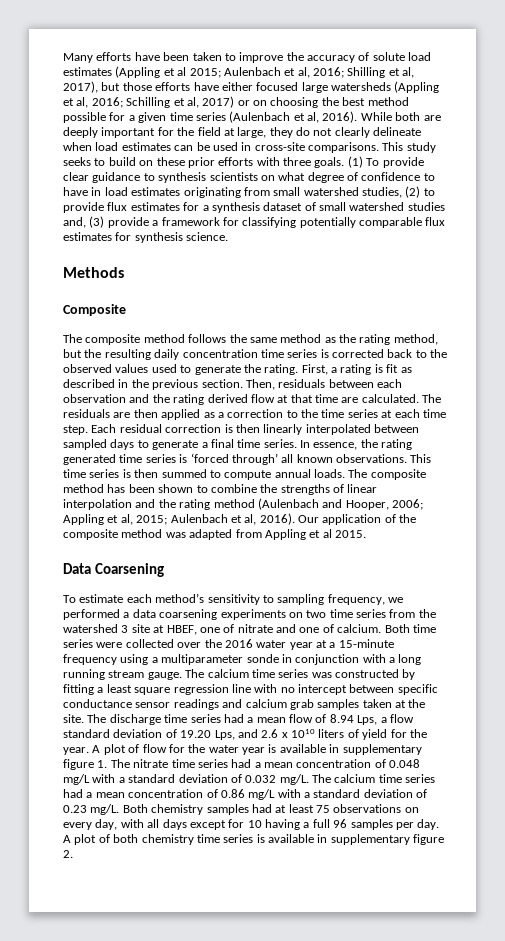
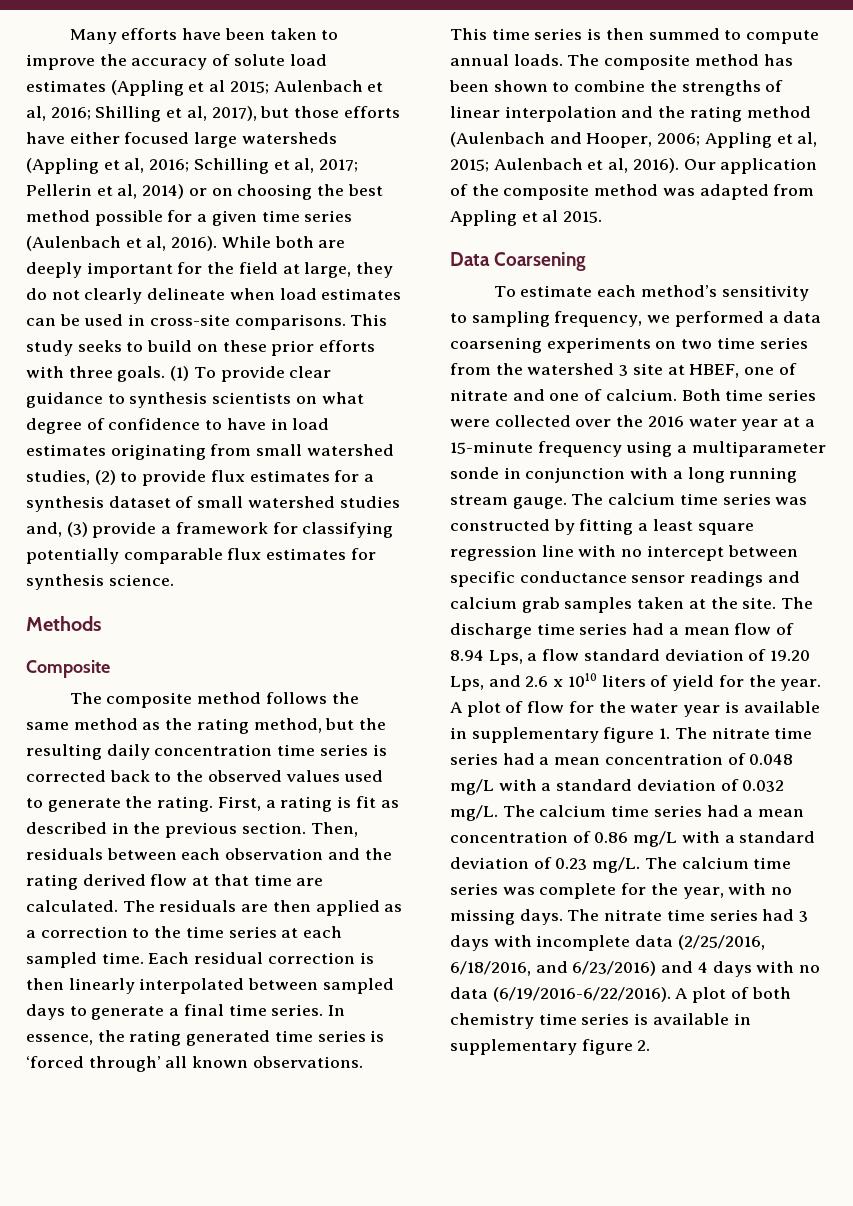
- Many efforts have been taken to improve the accuracy of solute load estimates (Appling et al 2015; Aulenbach et al, 2016; Shilling et al, 2017), but those efforts have either focused large watersheds (Appling et al, 2016; Schilling et al, 2017) or on choosing the best method possible for a given time series (Aulenbach et al, 2016).
+ Many efforts have been taken to improve the accuracy of solute load estimates (Appling et al 2015; Aulenbach et al, 2016; Shilling et al, 2017), but those efforts have either focused large watersheds (Appling et al, 2016; Schilling et al, 2017; Pellerin et al, 2014) or on choosing the best method possible for a given time series (Aulenbach et al, 2016).
- The residuals are then applied as a correction to the time series at each time step.
+ The residuals are then applied as a correction to the time series at each sampled time.
- Both chemistry samples had at least 75 observations on every day, with all days except for 10 having a full 96 samples per day.
+ The calcium time series was complete for the year, with no missing days. The nitrate time series had 3 days with incomplete data (2/25/2016, 6/18/2016, and 6/23/2016) and 4 days with no data (6/19/2016-6/22/2016).

